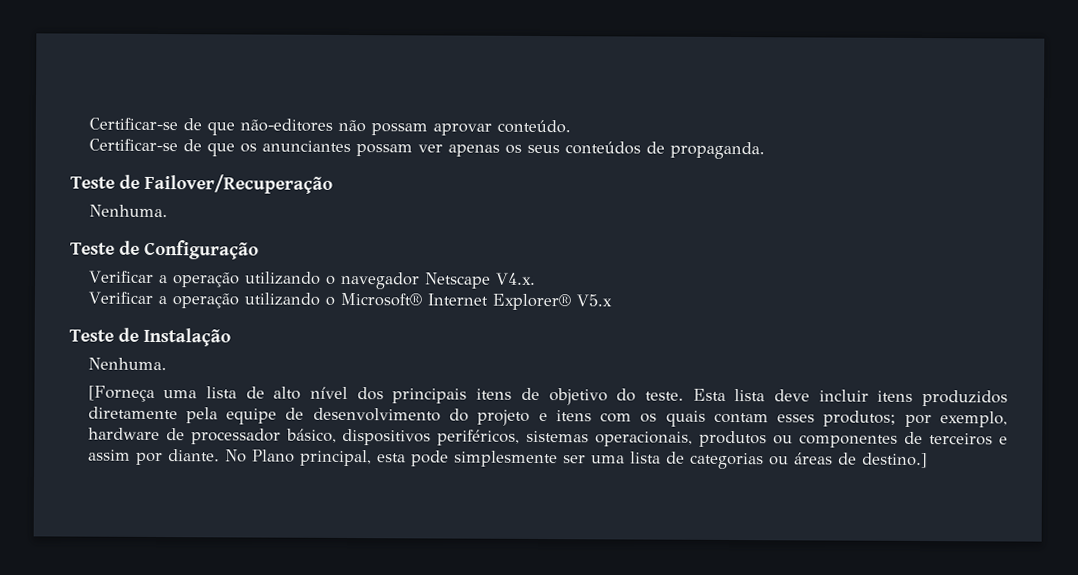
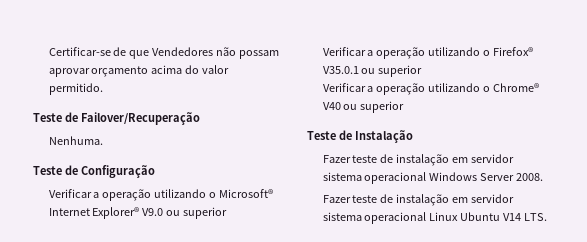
- Certificar-se de que não-editores não possam aprovar conteúdo.
- Certificar-se de que os anunciantes possam ver apenas os seus conteúdos de propaganda.
+ Certificar-se de que Vendedores não possam aprovar orçamento acima do valor permitido.
- Verificar a operação utilizando o navegador Netscape V4.x.
- Verificar a operação utilizando o Microsoft® Internet Explorer® V5.x
+ Verificar a operação utilizando o Microsoft® Internet Explorer® V9.0 ou superior
+ Verificar a operação utilizando o Firefox® V35.0.1 ou superior
+ Verificar a operação utilizando o Chrome® V40 ou superior
  Teste de Instalação
- Nenhuma.
- [Forneça uma lista de alto nível dos principais itens de objetivo do teste. Esta lista deve incluir itens produzidos diretamente pela equipe de desenvolvimento do projeto e itens com os quais contam esses produtos; por exemplo, hardware de processador básico, dispositivos periféricos, sistemas operacionais, produtos ou componentes de terceiros e assim por diante. No Plano principal, esta pode simplesmente ser uma lista de categorias ou áreas de destino.]
+ Fazer teste de instalação em servidor sistema operacional Windows Server 2008.
+ Fazer teste de instalação em servidor sistema operacional Linux Ubuntu V14 LTS.

